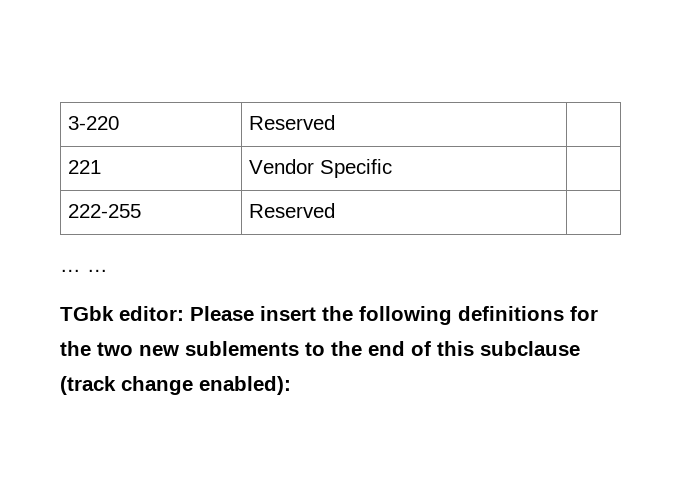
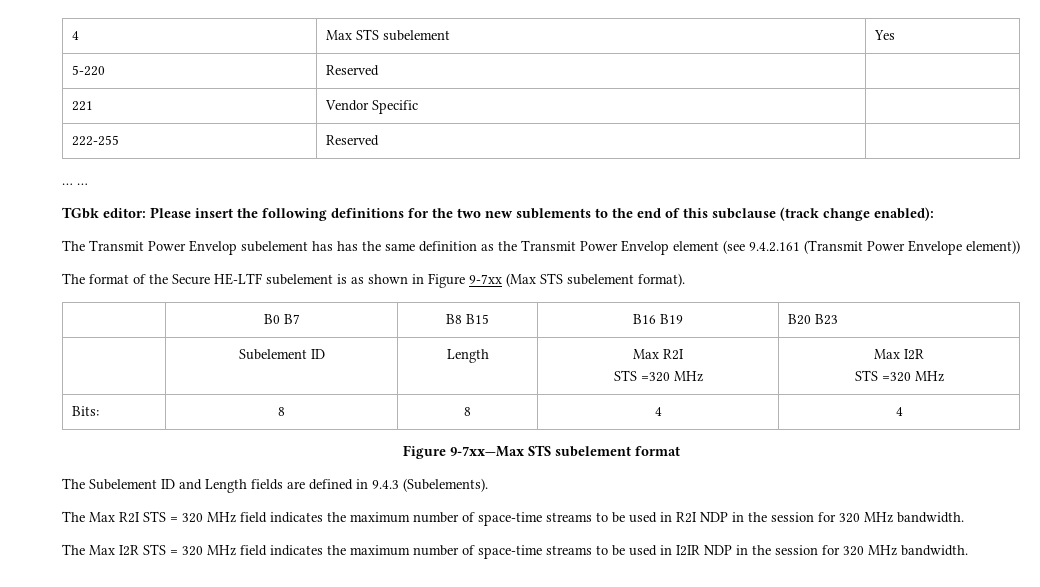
- 3-220 | Reserved |
+ 4 | Max STS subelement | Yes
+ 5-220 | Reserved |
+ The Transmit Power Envelop subelement has has the same definition as the Transmit Power Envelop element (see 9.4.2.161 (Transmit Power Envelope element))
+ The format of the Secure HE-LTF subelement is as shown in Figure 9-7xx (Max STS subelement format).
+ | B0 B7 | B8 B15 | B16 B19 | B20 B23
+ | Subelement ID | Length | Max R2I
+ STS =320 MHz | Max I2R
+ STS =320 MHz
+ Bits: | 8 | 8 | 4 | 4
+ Figure 9-7xx—Max STS subelement format
+ The Subelement ID and Length fields are defined in 9.4.3 (Subelements).
+ The Max R2I STS = 320 MHz field indicates the maximum number of space-time streams to be used in R2I NDP in the session for 320 MHz bandwidth.
+ The Max I2R STS = 320 MHz field indicates the maximum number of space-time streams to be used in I2IR NDP in the session for 320 MHz bandwidth.

